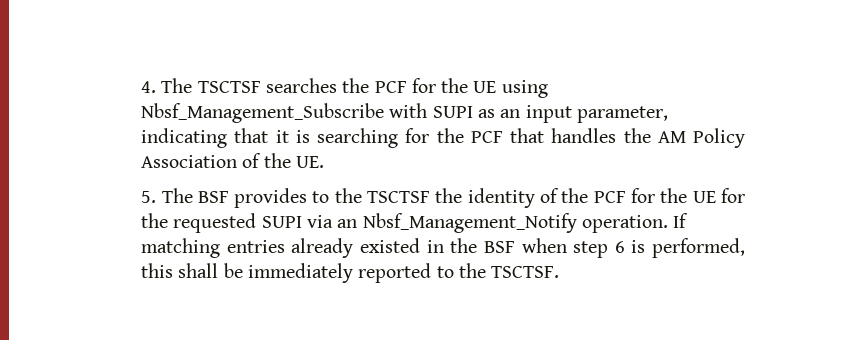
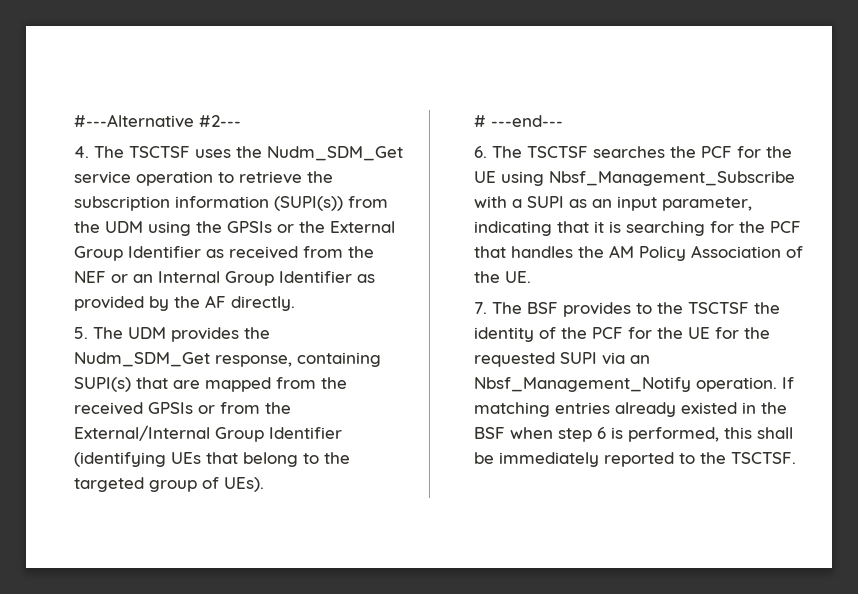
+ #---Alternative #2---
- 4. The TSCTSF searches the PCF for the UE using Nbsf_Management_Subscribe with SUPI as an input parameter, indicating that it is searching for the PCF that handles the AM Policy Association of the UE.
+ 4. The TSCTSF uses the Nudm_SDM_Get service operation to retrieve the subscription information (SUPI(s)) from the UDM using the GPSIs or the External Group Identifier as received from the NEF or an Internal Group Identifier as provided by the AF directly.
+ 5. The UDM provides the Nudm_SDM_Get response, containing SUPI(s) that are mapped from the received GPSIs or from the External/Internal Group Identifier (identifying UEs that belong to the targeted group of UEs).
+ # ---end---
+ 6. The TSCTSF searches the PCF for the UE using Nbsf_Management_Subscribe with a SUPI as an input parameter, indicating that it is searching for the PCF that handles the AM Policy Association of the UE.
- 5. The BSF provides to the TSCTSF the identity of the PCF for the UE for the requested SUPI via an Nbsf_Management_Notify operation.
+ 7. The BSF provides to the TSCTSF the identity of the PCF for the UE for the requested SUPI via an Nbsf_Management_Notify operation.

